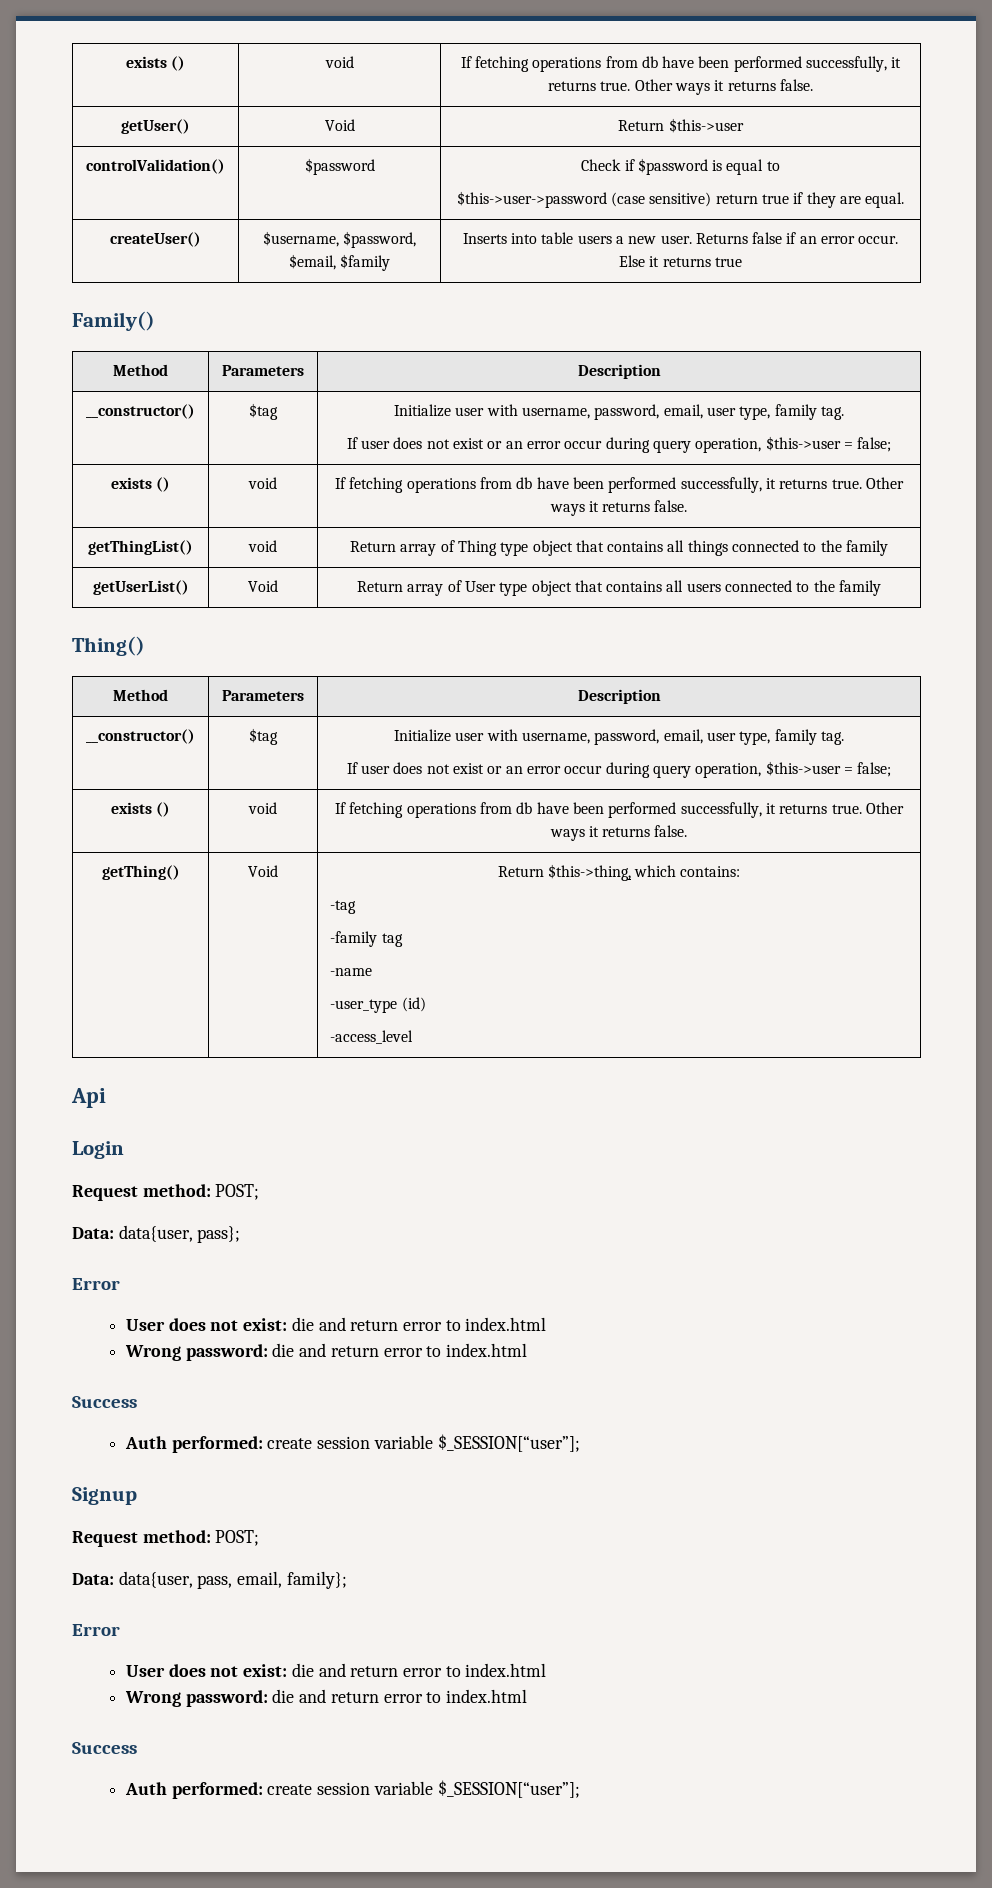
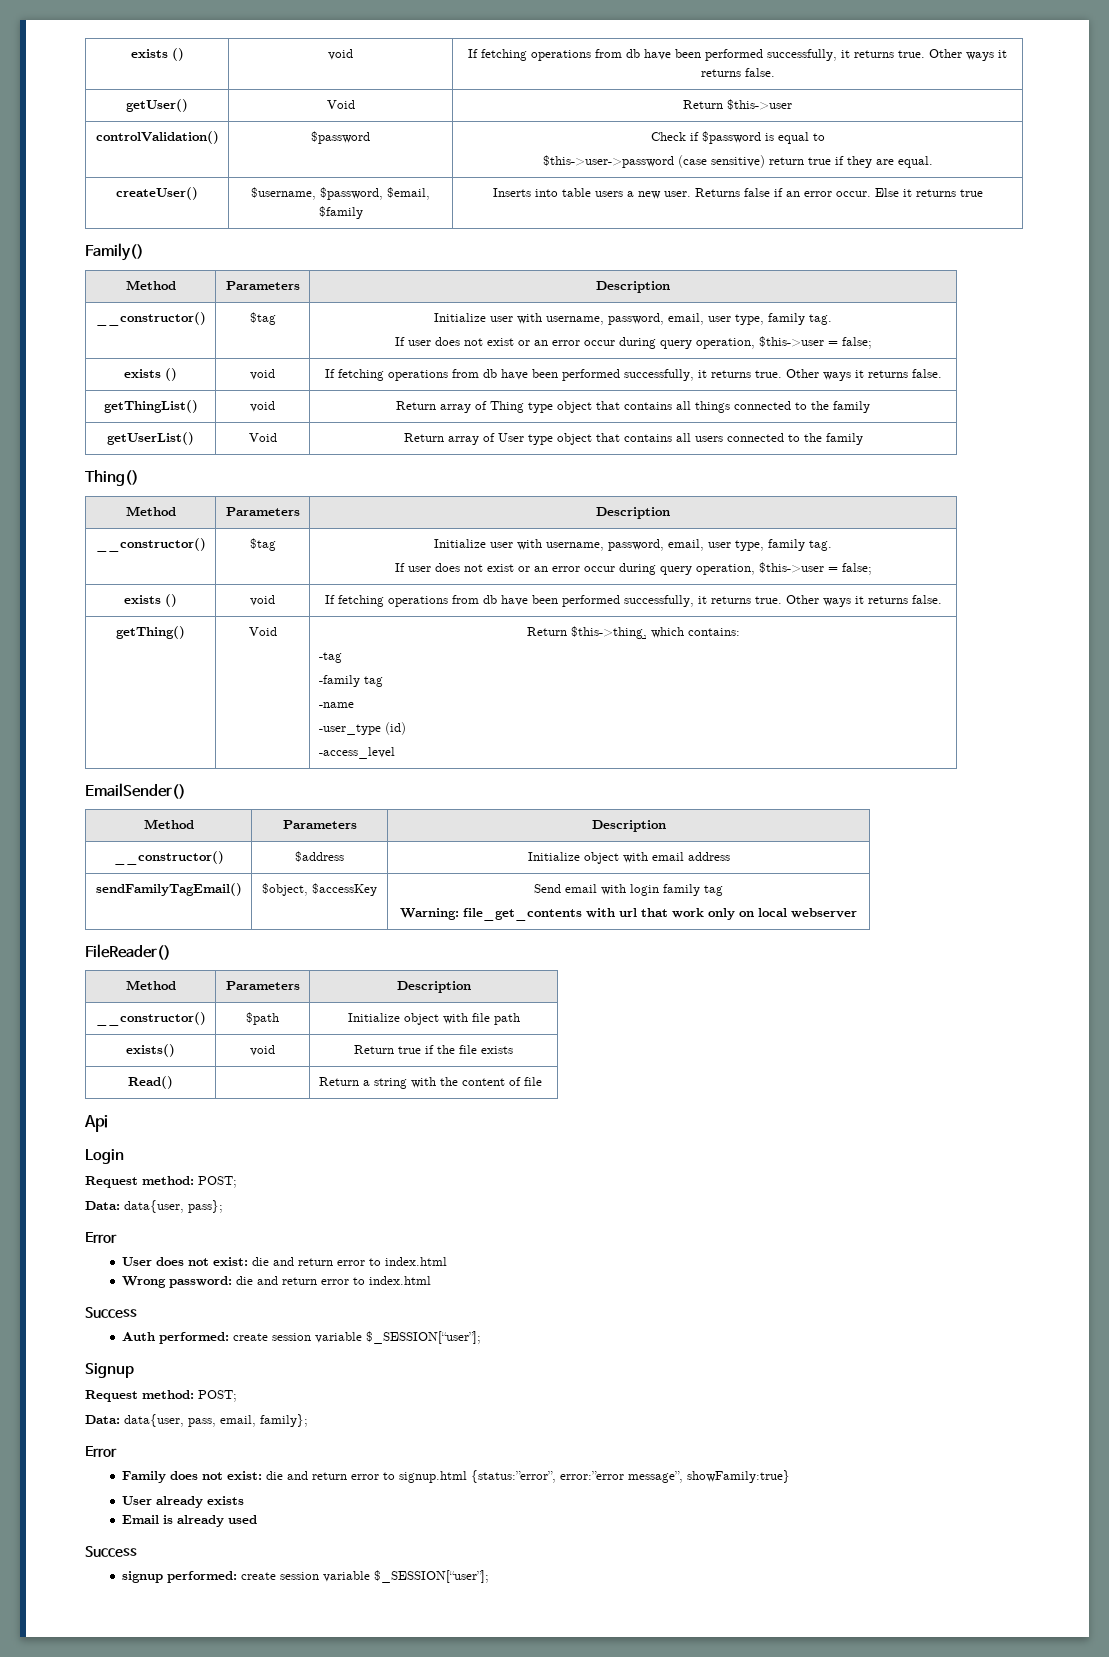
+ EmailSender()
+ Method | Parameters | Description
+ __constructor() | $address | Initialize object with email address
+ sendFamilyTagEmail() | $object, $accessKey | Send email with login family tag
+ Warning: file_get_contents with url that work only on local webserver
+ FileReader()
+ Method | Parameters | Description
+ __constructor() | $path | Initialize object with file path
+ exists() | void | Return true if the file exists
+ Read() | | Return a string with the content of file
  Data: data{user, pass, email, family};
  Error
- User does not exist: die and return error to index.html
- Wrong password: die and return error to index.html
+ Family does not exist: die and return error to signup.html {status:”error”, error:”error message”, showFamily:true}
+ User already exists
+ Email is already used
  Success
- Auth performed: create session variable $_SESSION[“user”];
+ signup performed: create session variable $_SESSION[“user”];

